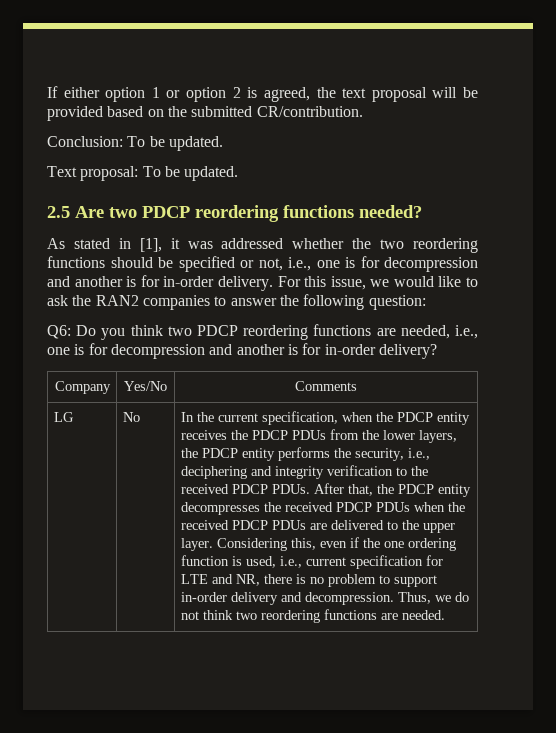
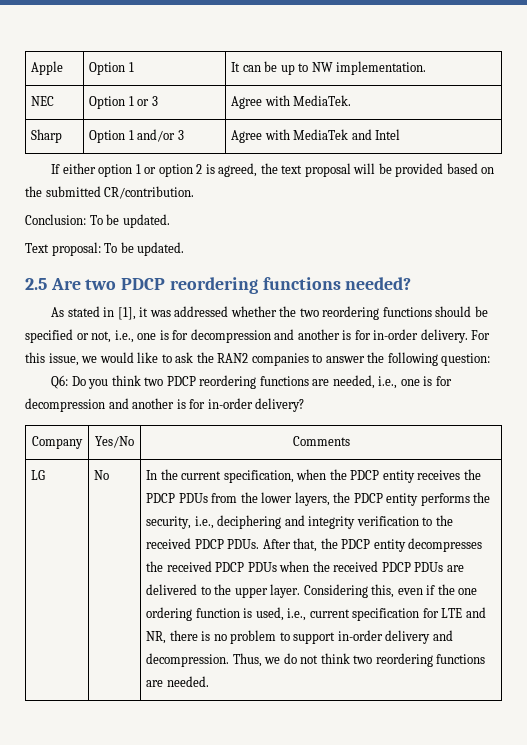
+ Apple | Option 1 | It can be up to NW implementation.
+ NEC | Option 1 or 3 | Agree with MediaTek.
+ Sharp | Option 1 and/or 3 | Agree with MediaTek and Intel

